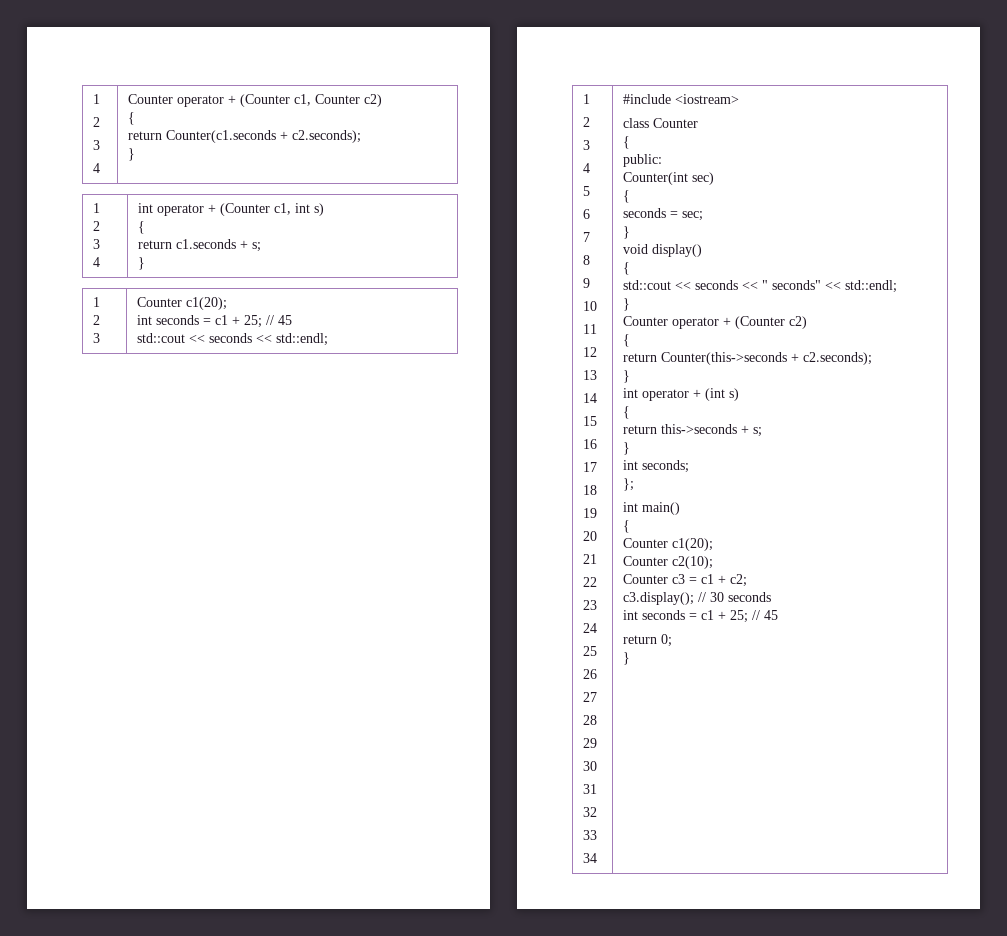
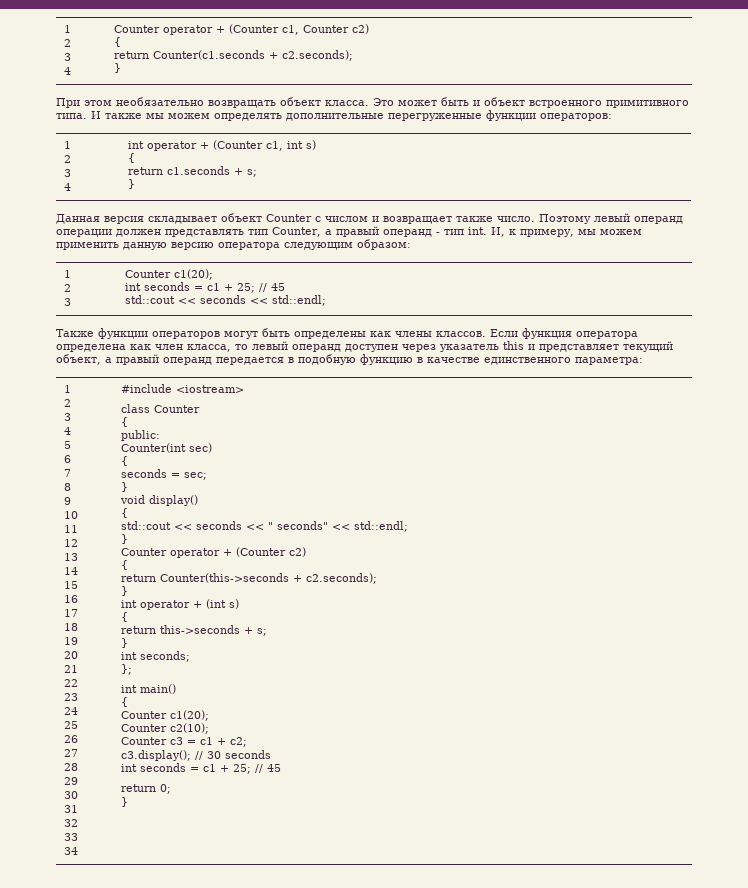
+ При этом необязательно возвращать объект класса. Это может быть и объект встроенного примитивного типа. И также мы можем определять дополнительные перегруженные функции операторов:
+ Данная версия складывает объект Counter с числом и возвращает также число. Поэтому левый операнд операции должен представлять тип Counter, а правый операнд - тип int. И, к примеру, мы можем применить данную версию оператора следующим образом:
+ Также функции операторов могут быть определены как члены классов. Если функция оператора определена как член класса, то левый операнд доступен через указатель this и представляет текущий объект, а правый операнд передается в подобную функцию в качестве единственного параметра:

